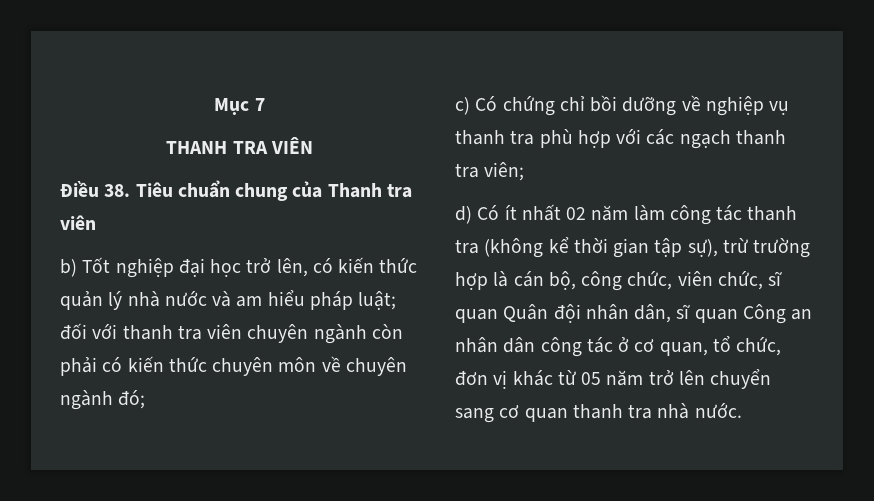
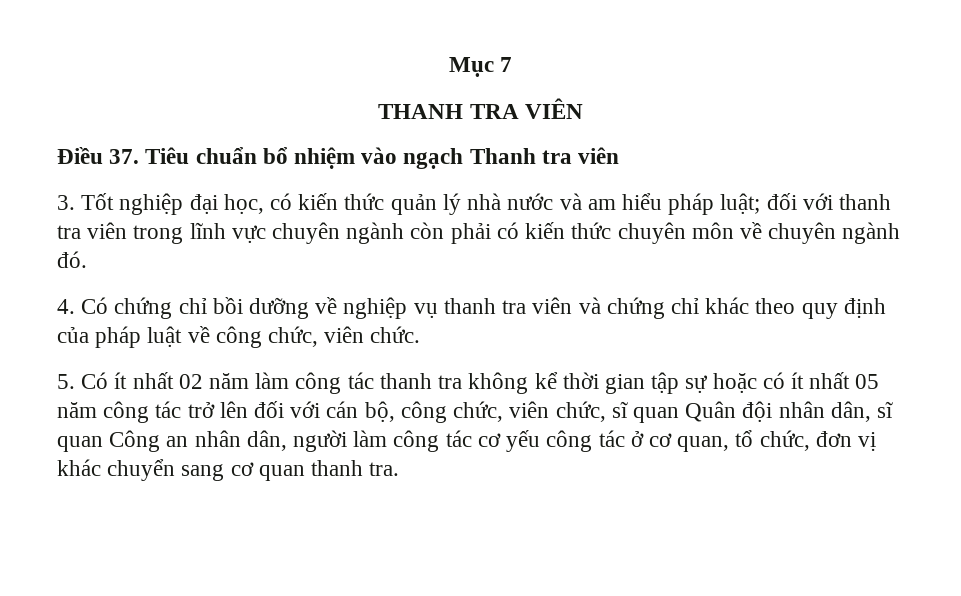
- Điều 38. Tiêu chuẩn chung của Thanh tra viên
+ Điều 37. Tiêu chuẩn bổ nhiệm vào ngạch Thanh tra viên
- b) Tốt nghiệp đại học trở lên, có kiến thức quản lý nhà nước và am hiểu pháp luật;
+ 3. Tốt nghiệp đại học, có kiến thức quản lý nhà nước và am hiểu pháp luật;
- đối với thanh tra viên chuyên ngành còn phải có kiến thức chuyên môn về chuyên ngành đó;
- c) Có chứng chỉ bồi dưỡng về nghiệp vụ thanh tra phù hợp với các ngạch thanh tra viên;
- d) Có ít nhất 02 năm làm công tác thanh tra (không kể thời gian tập sự), trừ trường hợp là cán bộ, công chức, viên chức, sĩ quan Quân đội nhân dân, sĩ quan Công an nhân dân công tác ở cơ quan, tổ chức, đơn vị khác từ 05 năm trở lên chuyển sang cơ quan thanh tra nhà nước.
+ đối với thanh tra viên trong lĩnh vực chuyên ngành còn phải có kiến thức chuyên môn về chuyên ngành đó.
+ 4. Có chứng chỉ bồi dưỡng về nghiệp vụ thanh tra viên và chứng chỉ khác theo quy định của pháp luật về công chức, viên chức.
+ 5. Có ít nhất 02 năm làm công tác thanh tra không kể thời gian tập sự hoặc có ít nhất 05 năm công tác trở lên đối với cán bộ, công chức, viên chức, sĩ quan Quân đội nhân dân, sĩ quan Công an nhân dân, người làm công tác cơ yếu công tác ở cơ quan, tổ chức, đơn vị khác chuyển sang cơ quan thanh tra.

